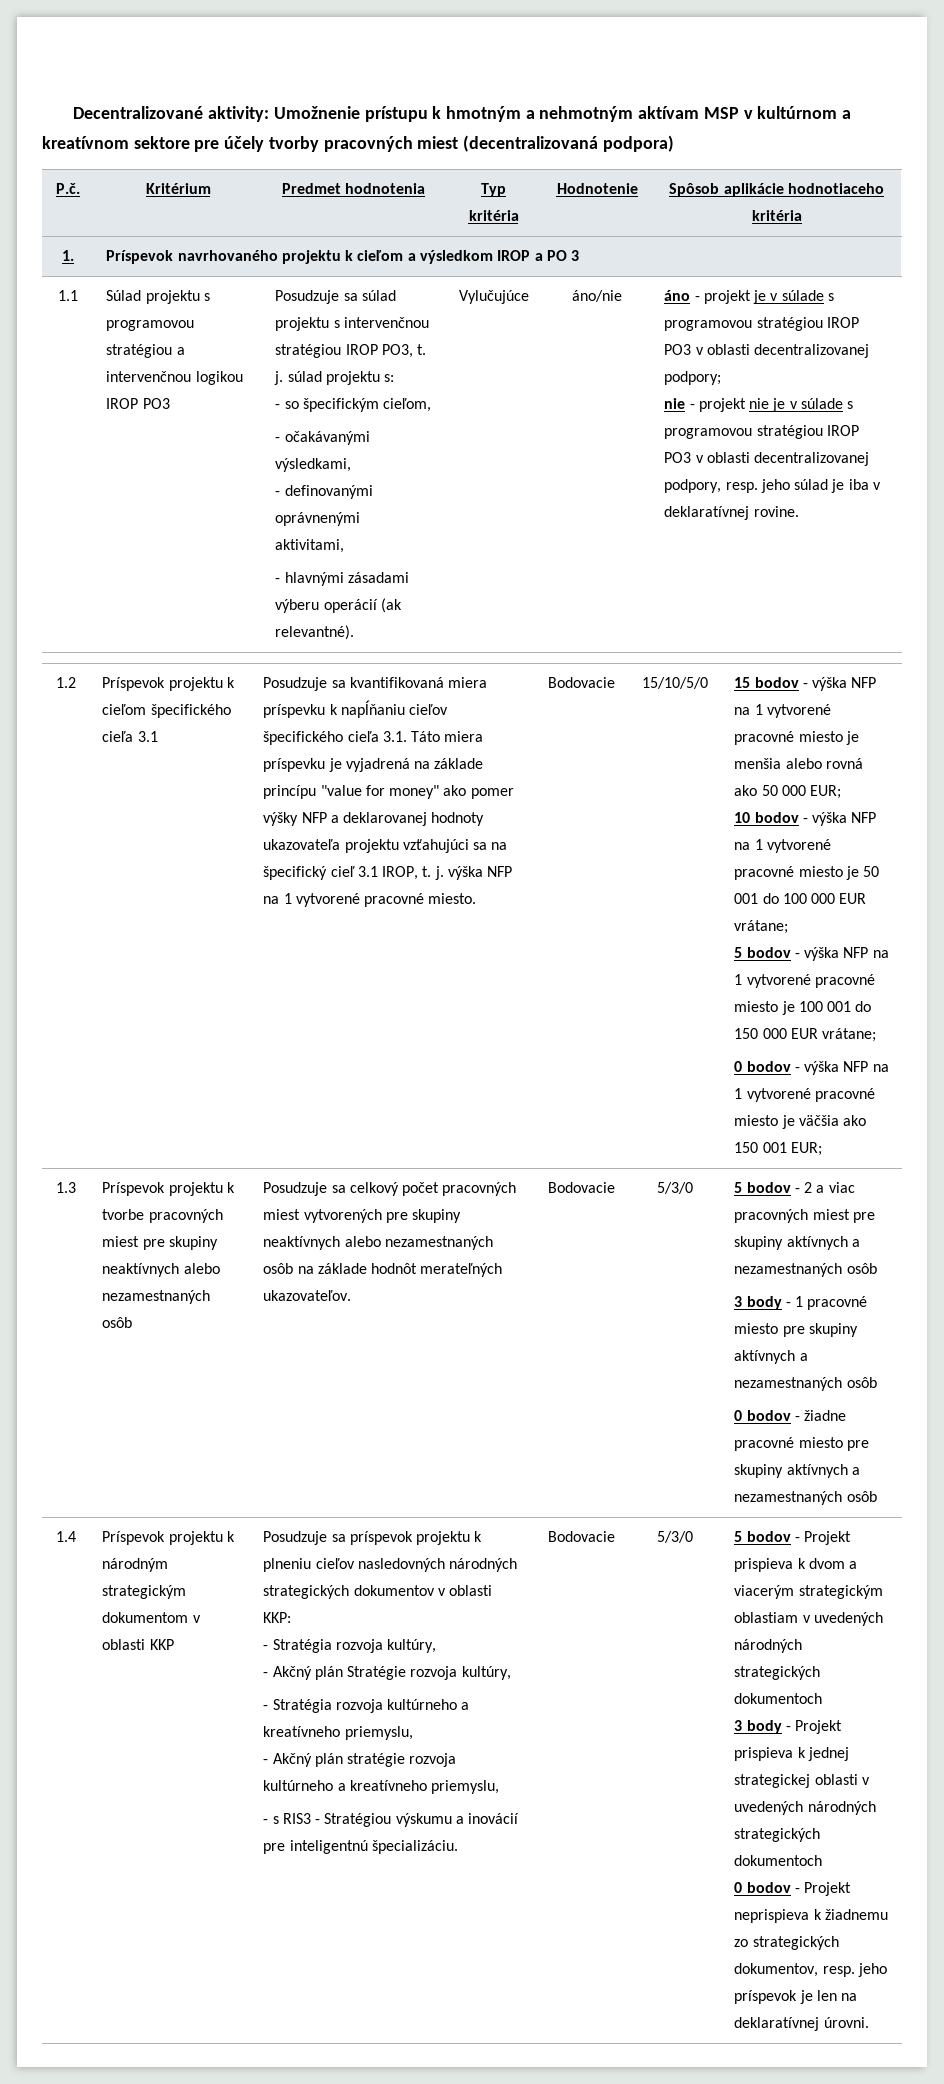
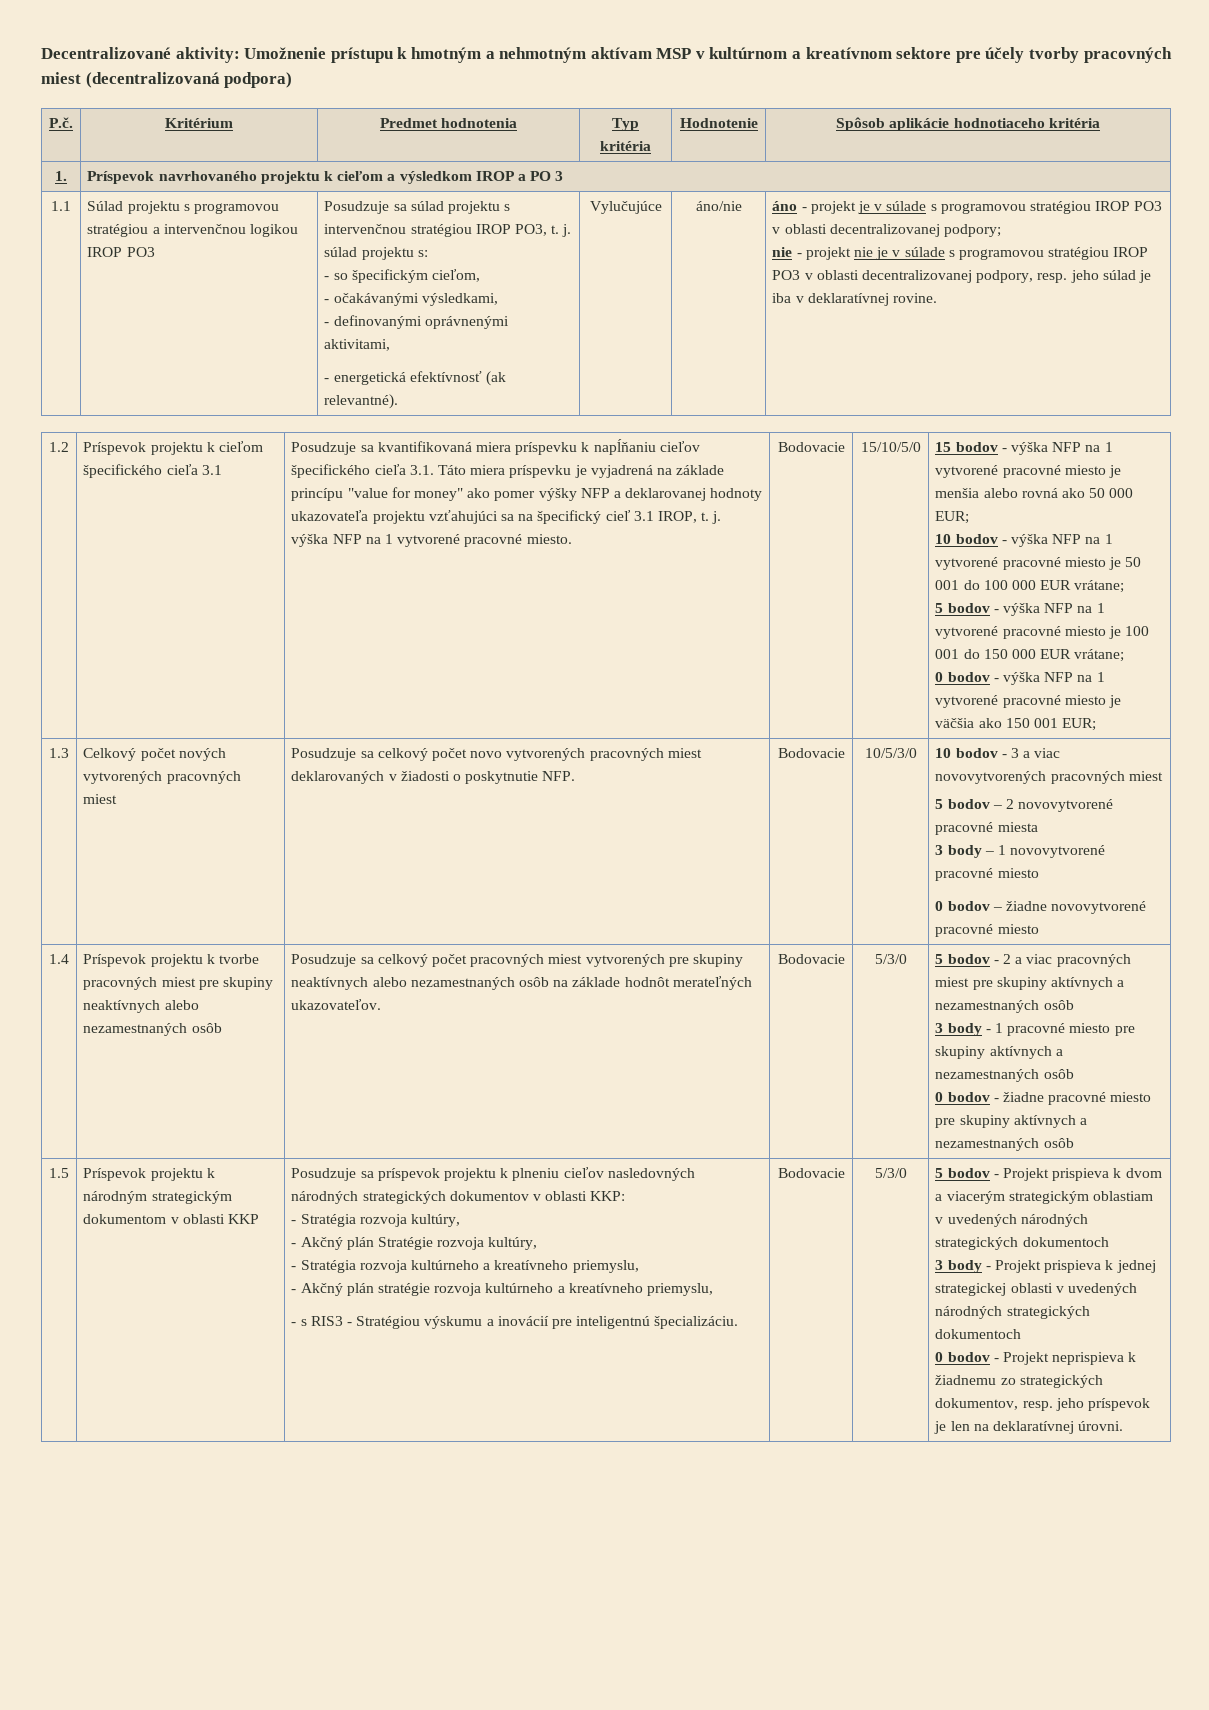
- - hlavnými zásadami výberu operácií (ak relevantné).
+ - energetická efektívnosť (ak relevantné).
+ Celkový počet nových vytvorených pracovných miest | Posudzuje sa celkový počet novo vytvorených pracovných miest deklarovaných v žiadosti o poskytnutie NFP. | Bodovacie | 10/5/3/0 | 10 bodov - 3 a viac novovytvorených pracovných miest
+ 5 bodov – 2 novovytvorené pracovné miesta
+ 3 body – 1 novovytvorené pracovné miesto
+ 0 bodov – žiadne novovytvorené pracovné miesto
+ 1.4
- 1.4
+ 1.5

